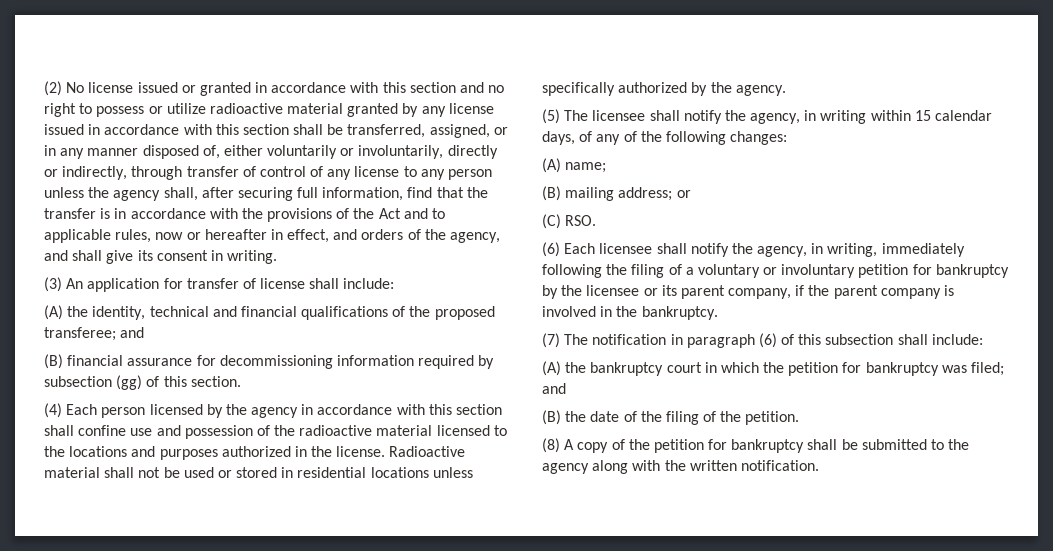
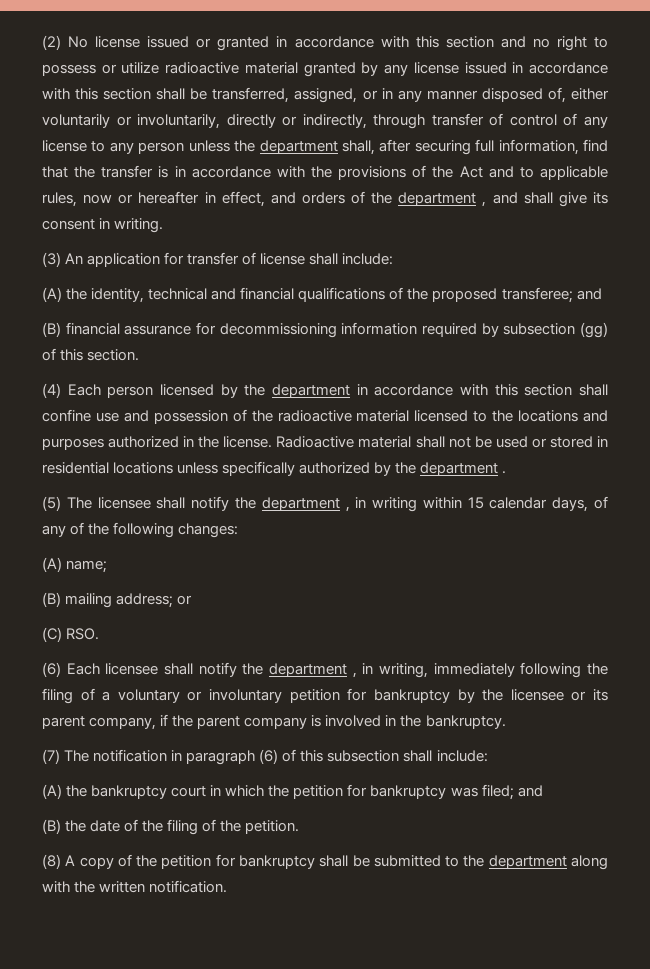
- (2) No license issued or granted in accordance with this section and no right to possess or utilize radioactive material granted by any license issued in accordance with this section shall be transferred, assigned, or in any manner disposed of, either voluntarily or involuntarily, directly or indirectly, through transfer of control of any license to any person unless the agency shall, after securing full information, find that the transfer is in accordance with the provisions of the Act and to applicable rules, now or hereafter in effect, and orders of the agency, and shall give its consent in writing.
+ (2) No license issued or granted in accordance with this section and no right to possess or utilize radioactive material granted by any license issued in accordance with this section shall be transferred, assigned, or in any manner disposed of, either voluntarily or involuntarily, directly or indirectly, through transfer of control of any license to any person unless the department shall, after securing full information, find that the transfer is in accordance with the provisions of the Act and to applicable rules, now or hereafter in effect, and orders of the department , and shall give its consent in writing.
- (4) Each person licensed by the agency in accordance with this section shall confine use and possession of the radioactive material licensed to the locations and purposes authorized in the license.
+ (4) Each person licensed by the department in accordance with this section shall confine use and possession of the radioactive material licensed to the locations and purposes authorized in the license.
- Radioactive material shall not be used or stored in residential locations unless specifically authorized by the agency.
+ Radioactive material shall not be used or stored in residential locations unless specifically authorized by the department .
- (5) The licensee shall notify the agency, in writing within 15 calendar days, of any of the following changes:
+ (5) The licensee shall notify the department , in writing within 15 calendar days, of any of the following changes:
- (6) Each licensee shall notify the agency, in writing, immediately following the filing of a voluntary or involuntary petition for bankruptcy by the licensee or its parent company, if the parent company is involved in the bankruptcy.
+ (6) Each licensee shall notify the department , in writing, immediately following the filing of a voluntary or involuntary petition for bankruptcy by the licensee or its parent company, if the parent company is involved in the bankruptcy.
- (8) A copy of the petition for bankruptcy shall be submitted to the agency along with the written notification.
+ (8) A copy of the petition for bankruptcy shall be submitted to the department along with the written notification.

